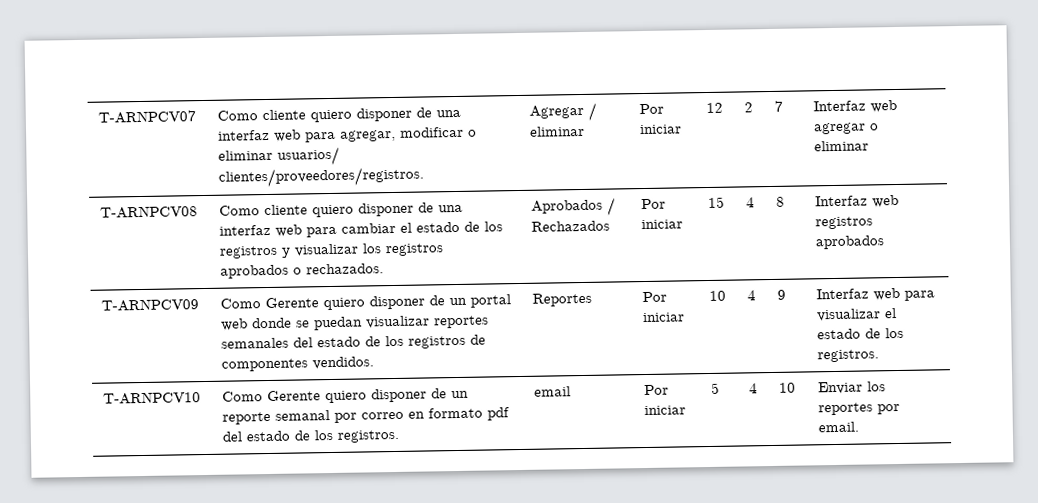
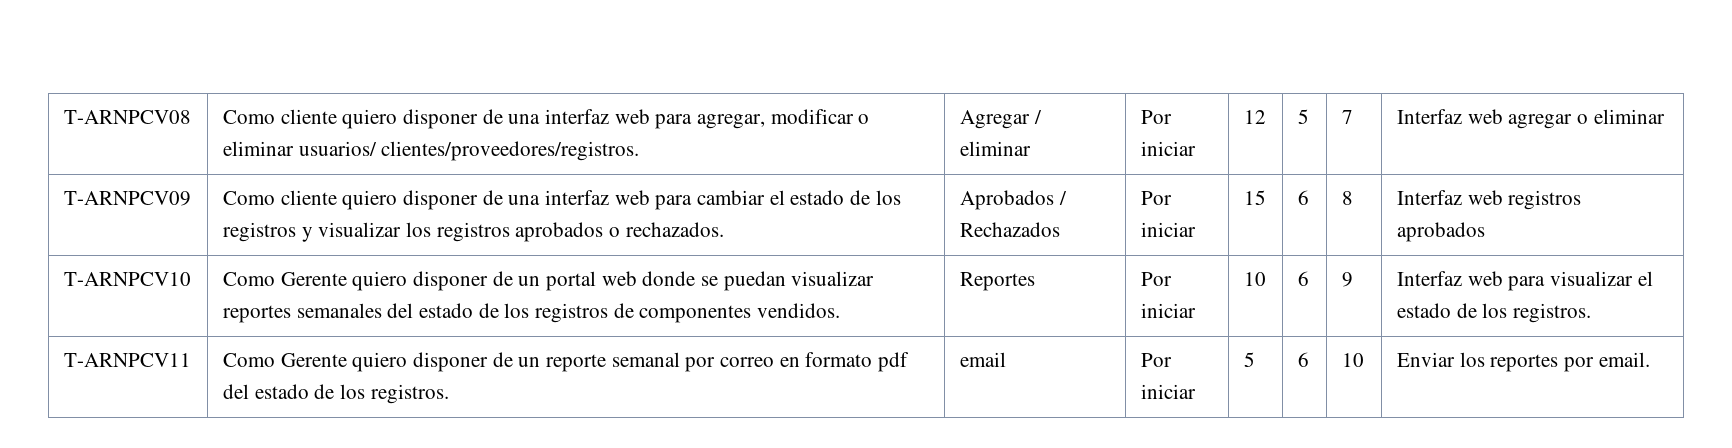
- T-ARNPCV07 | Como cliente quiero disponer de una interfaz web para agregar, modificar o eliminar usuarios/ clientes/proveedores/registros. | Agregar / eliminar | Por iniciar | 12 | 2 | 7 | Interfaz web agregar o eliminar
+ T-ARNPCV08 | Como cliente quiero disponer de una interfaz web para agregar, modificar o eliminar usuarios/ clientes/proveedores/registros. | Agregar / eliminar | Por iniciar | 12 | 5 | 7 | Interfaz web agregar o eliminar
- T-ARNPCV08 | Como cliente quiero disponer de una interfaz web para cambiar el estado de los registros y visualizar los registros aprobados o rechazados. | Aprobados / Rechazados | Por iniciar | 15 | 4 | 8 | Interfaz web registros aprobados
+ T-ARNPCV09 | Como cliente quiero disponer de una interfaz web para cambiar el estado de los registros y visualizar los registros aprobados o rechazados. | Aprobados / Rechazados | Por iniciar | 15 | 6 | 8 | Interfaz web registros aprobados
- T-ARNPCV09 | Como Gerente quiero disponer de un portal web donde se puedan visualizar reportes semanales del estado de los registros de componentes vendidos. | Reportes | Por iniciar | 10 | 4 | 9 | Interfaz web para visualizar el estado de los registros.
+ T-ARNPCV10 | Como Gerente quiero disponer de un portal web donde se puedan visualizar reportes semanales del estado de los registros de componentes vendidos. | Reportes | Por iniciar | 10 | 6 | 9 | Interfaz web para visualizar el estado de los registros.
- T-ARNPCV10 | Como Gerente quiero disponer de un reporte semanal por correo en formato pdf del estado de los registros. | email | Por iniciar | 5 | 4 | 10 | Enviar los reportes por email.
+ T-ARNPCV11 | Como Gerente quiero disponer de un reporte semanal por correo en formato pdf del estado de los registros. | email | Por iniciar | 5 | 6 | 10 | Enviar los reportes por email.

